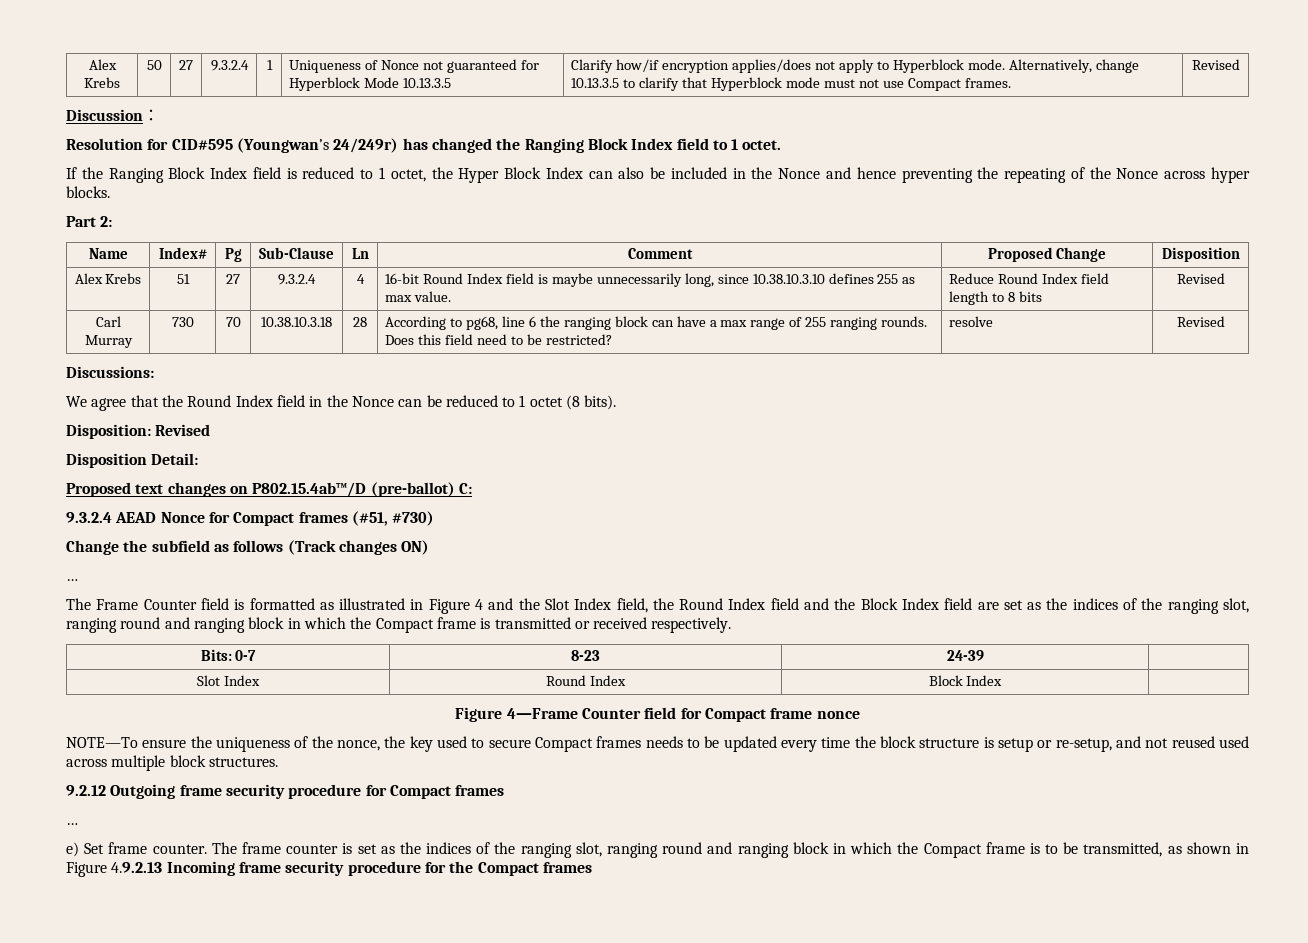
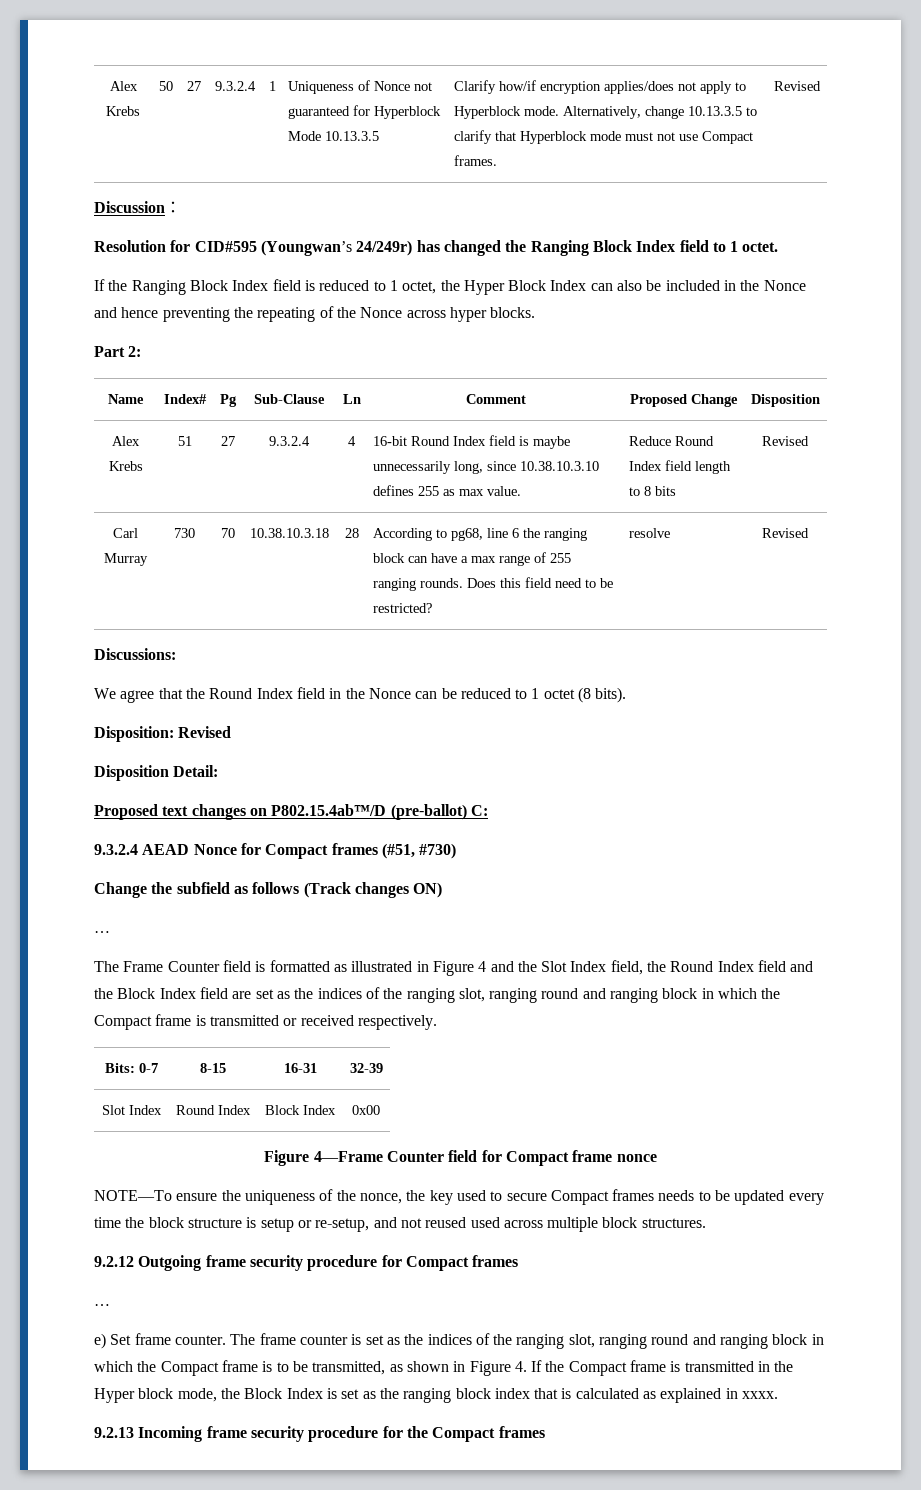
- Bits: 0-7 | 8-23 | 24-39 |
+ Bits: 0-7 | 8-15 | 16-31 | 32-39
- Slot Index | Round Index | Block Index |
+ Slot Index | Round Index | Block Index | 0x00
- The frame counter is set as the indices of the ranging slot, ranging round and ranging block in which the Compact frame is to be transmitted, as shown in Figure 4.9.2.13 Incoming frame security procedure for the Compact frames
+ The frame counter is set as the indices of the ranging slot, ranging round and ranging block in which the Compact frame is to be transmitted, as shown in Figure 4. If the Compact frame is transmitted in the Hyper block mode, the Block Index is set as the ranging block index that is calculated as explained in xxxx.
+ 9.2.13 Incoming frame security procedure for the Compact frames

